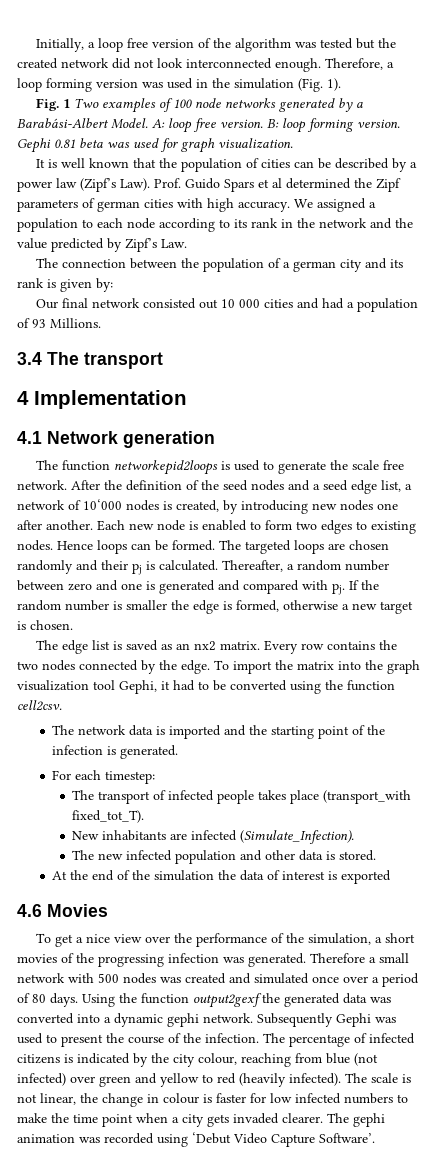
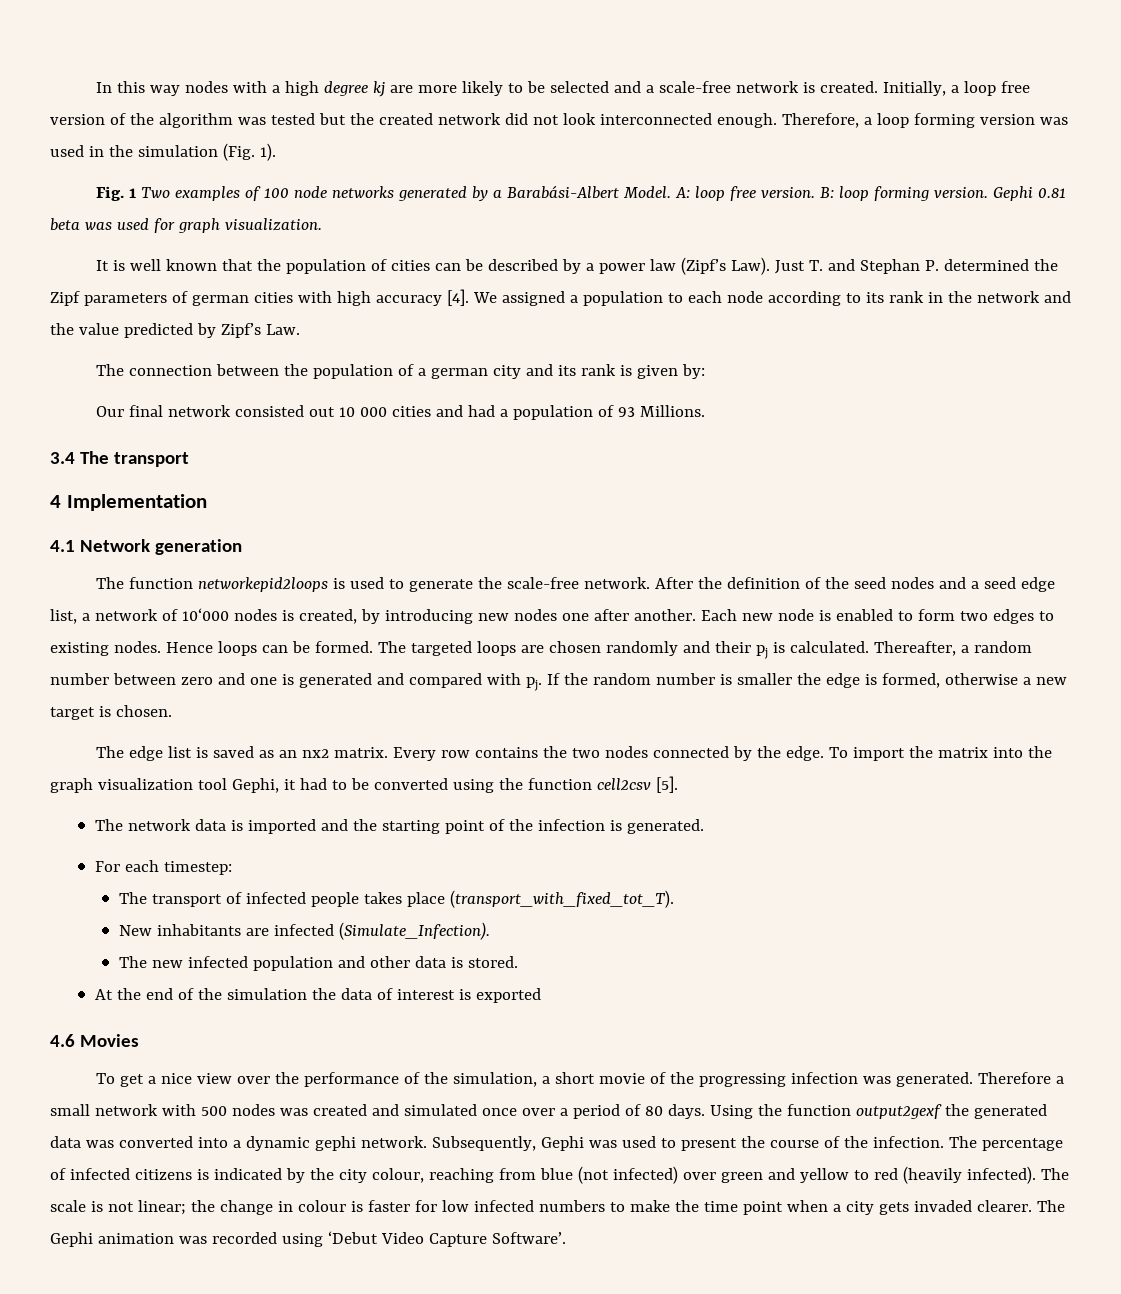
+ In this way nodes with a high degree kj are more likely to be selected and a scale-free network is created.
- Prof. Guido Spars et al determined the Zipf parameters of german cities with high accuracy.
+ Just T. and Stephan P. determined the Zipf parameters of german cities with high accuracy [4].
- The function networkepid2loops is used to generate the scale free network.
+ The function networkepid2loops is used to generate the scale-free network.
- To import the matrix into the graph visualization tool Gephi, it had to be converted using the function cell2csv.
+ To import the matrix into the graph visualization tool Gephi, it had to be converted using the function cell2csv [5].
- The transport of infected people takes place (transport_with fixed_tot_T).
+ The transport of infected people takes place (transport_with_fixed_tot_T).
- To get a nice view over the performance of the simulation, a short movies of the progressing infection was generated.
+ To get a nice view over the performance of the simulation, a short movie of the progressing infection was generated.
- Subsequently Gephi was used to present the course of the infection.
+ Subsequently, Gephi was used to present the course of the infection.
- The scale is not linear, the change in colour is faster for low infected numbers to make the time point when a city gets invaded clearer.
+ The scale is not linear; the change in colour is faster for low infected numbers to make the time point when a city gets invaded clearer.
- The gephi animation was recorded using ‘Debut Video Capture Software’.
+ The Gephi animation was recorded using ‘Debut Video Capture Software’.

